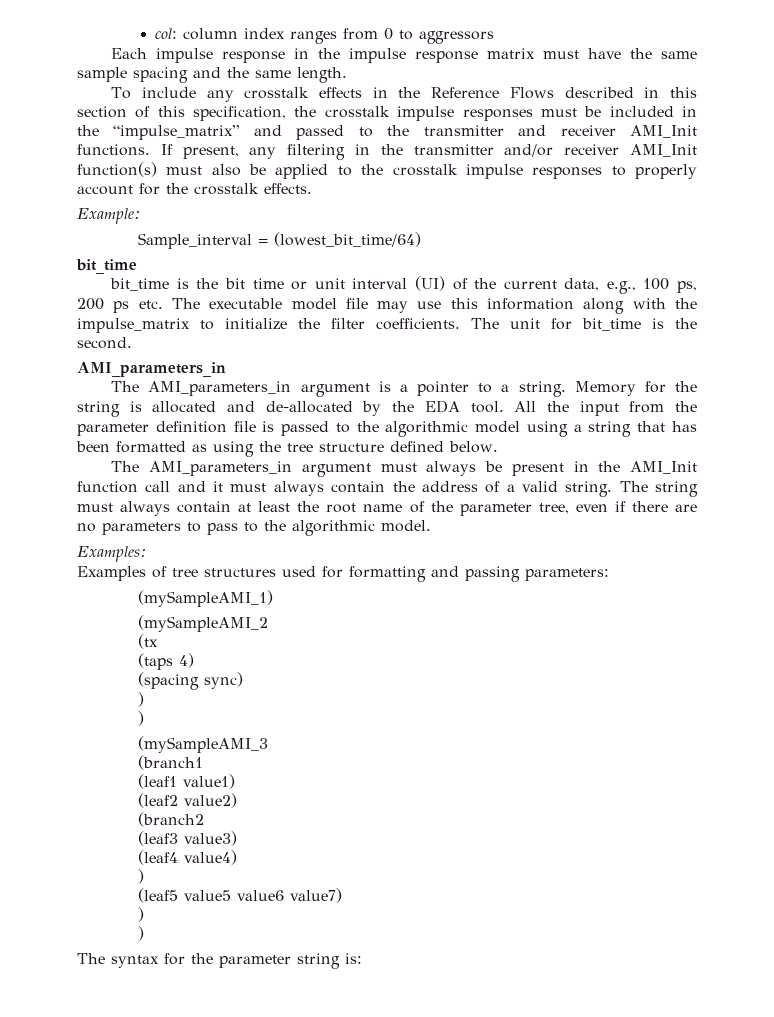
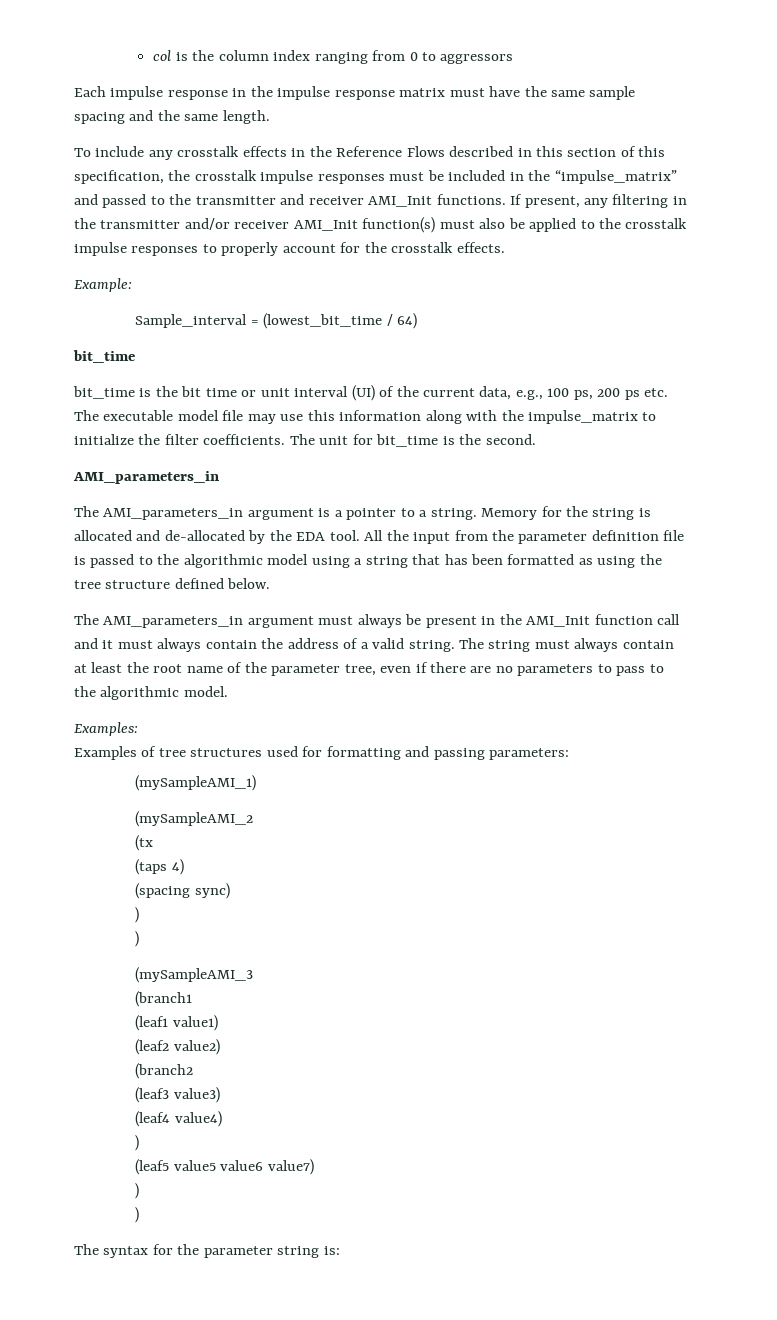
- col: column index ranges from 0 to aggressors
+ col is the column index ranging from 0 to aggressors
- Sample_interval = (lowest_bit_time/64)
+ Sample_interval = (lowest_bit_time / 64)

